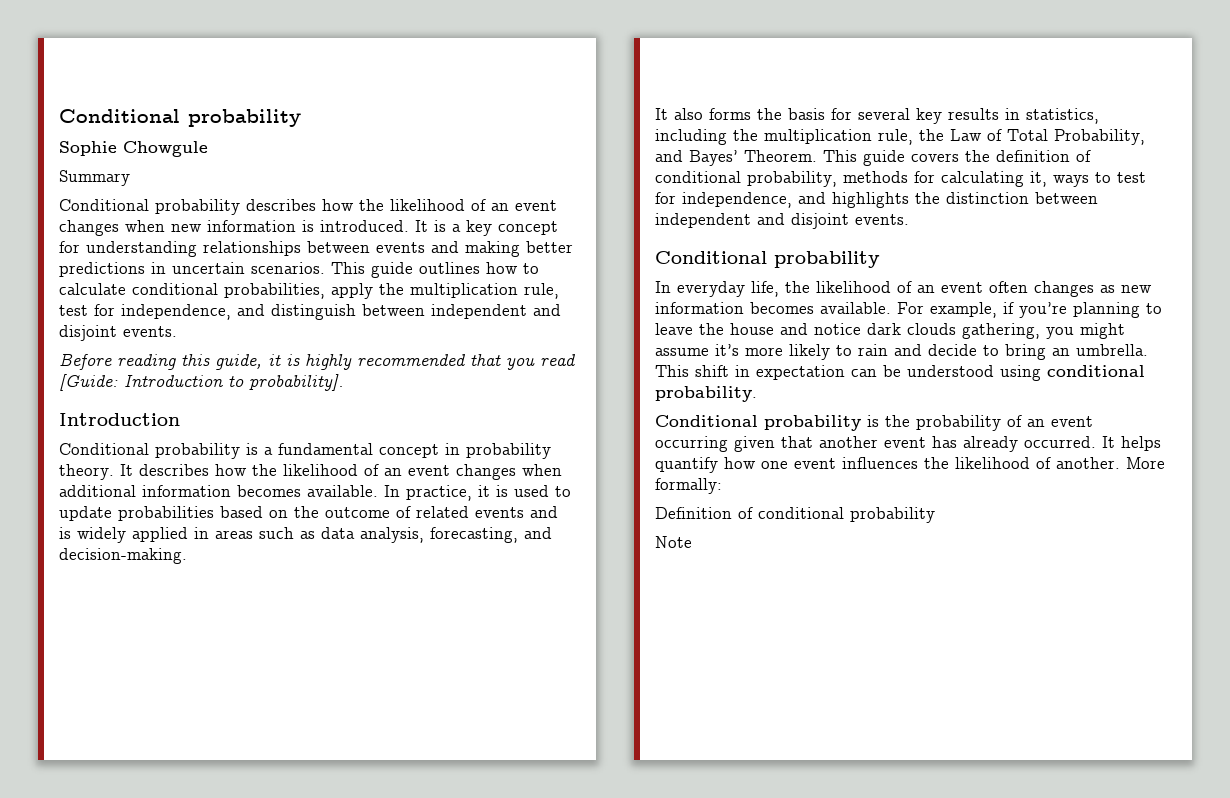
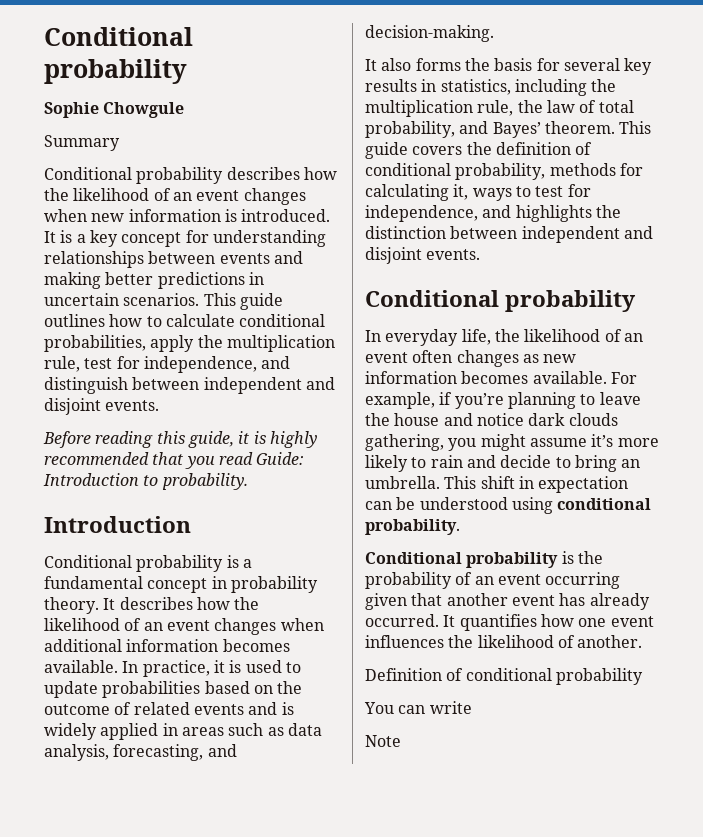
- Before reading this guide, it is highly recommended that you read [Guide: Introduction to probability].
+ Before reading this guide, it is highly recommended that you read Guide: Introduction to probability.
- It also forms the basis for several key results in statistics, including the multiplication rule, the Law of Total Probability, and Bayes’ Theorem.
+ It also forms the basis for several key results in statistics, including the multiplication rule, the law of total probability, and Bayes’ theorem.
- It helps quantify how one event influences the likelihood of another. More formally:
+ It quantifies how one event influences the likelihood of another.
+ You can write

